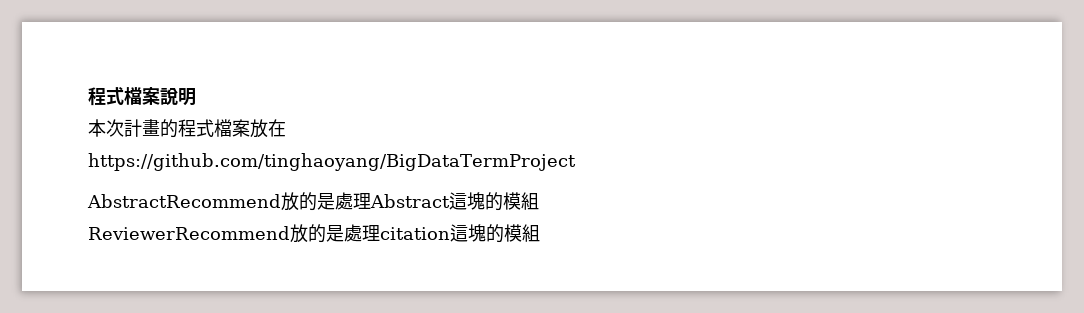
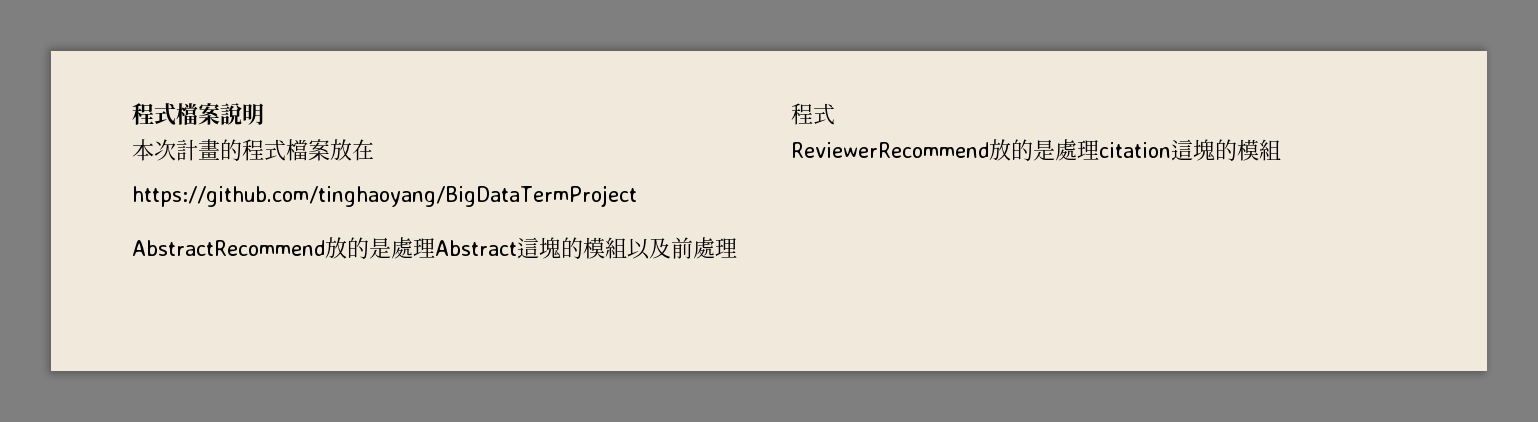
- AbstractRecommend放的是處理Abstract這塊的模組
+ AbstractRecommend放的是處理Abstract這塊的模組以及前處理程式

